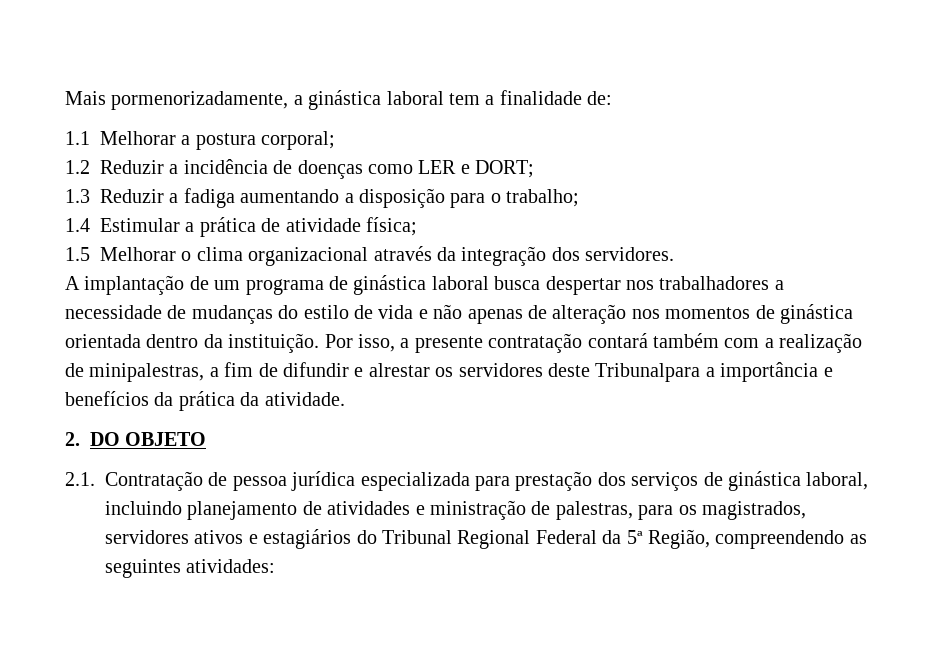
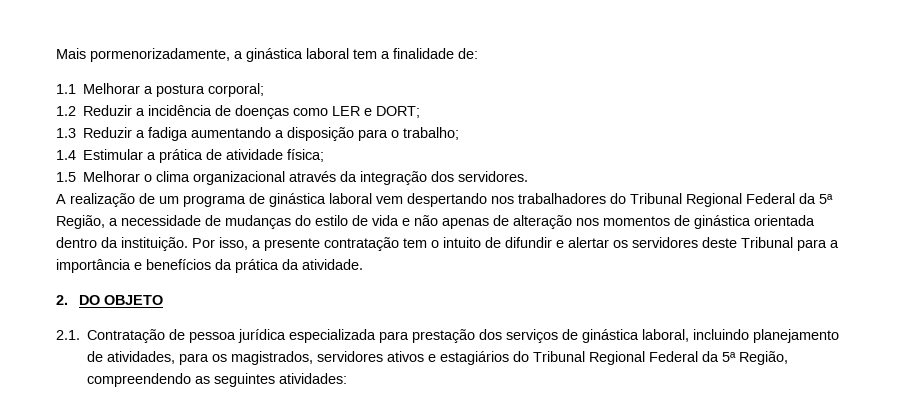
- A implantação de um programa de ginástica laboral busca despertar nos trabalhadores a necessidade de mudanças do estilo de vida e não apenas de alteração nos momentos de ginástica orientada dentro da instituição.
+ A realização de um programa de ginástica laboral vem despertando nos trabalhadores do Tribunal Regional Federal da 5ª Região, a necessidade de mudanças do estilo de vida e não apenas de alteração nos momentos de ginástica orientada dentro da instituição.
- Por isso, a presente contratação contará também com a realização de minipalestras, a fim de difundir e alrestar os servidores deste Tribunalpara a importância e benefícios da prática da atividade.
+ Por isso, a presente contratação tem o intuito de difundir e alertar os servidores deste Tribunal para a importância e benefícios da prática da atividade.
- 2.1. Contratação de pessoa jurídica especializada para prestação dos serviços de ginástica laboral, incluindo planejamento de atividades e ministração de palestras, para os magistrados, servidores ativos e estagiários do Tribunal Regional Federal da 5ª Região, compreendendo as seguintes atividades:
+ 2.1. Contratação de pessoa jurídica especializada para prestação dos serviços de ginástica laboral, incluindo planejamento de atividades, para os magistrados, servidores ativos e estagiários do Tribunal Regional Federal da 5ª Região, compreendendo as seguintes atividades:

